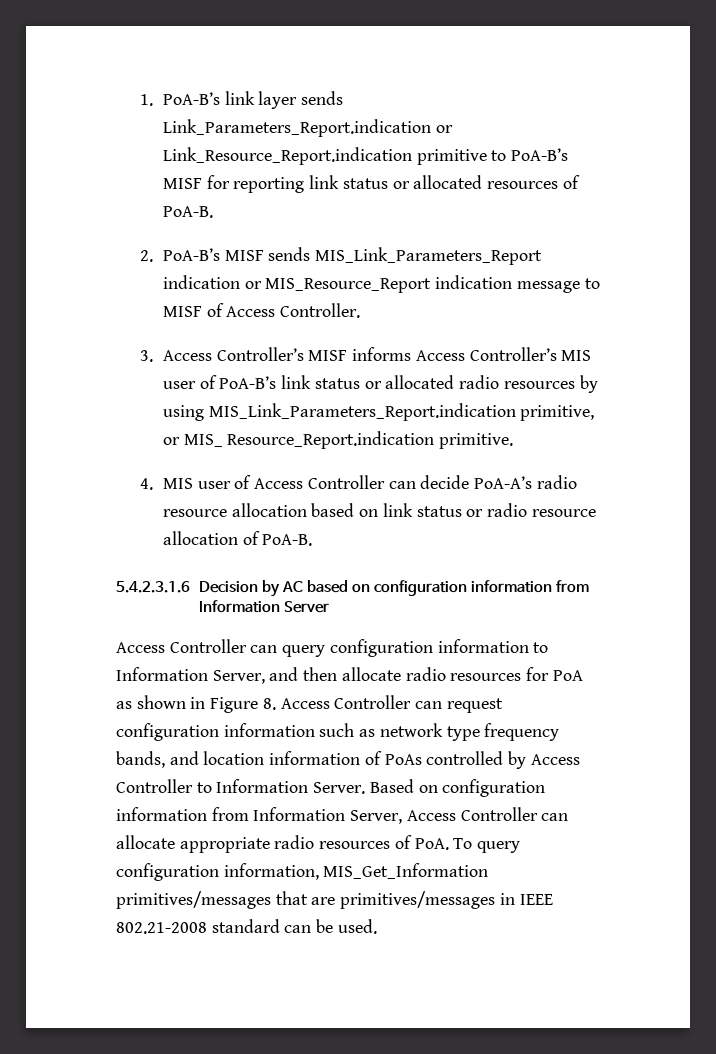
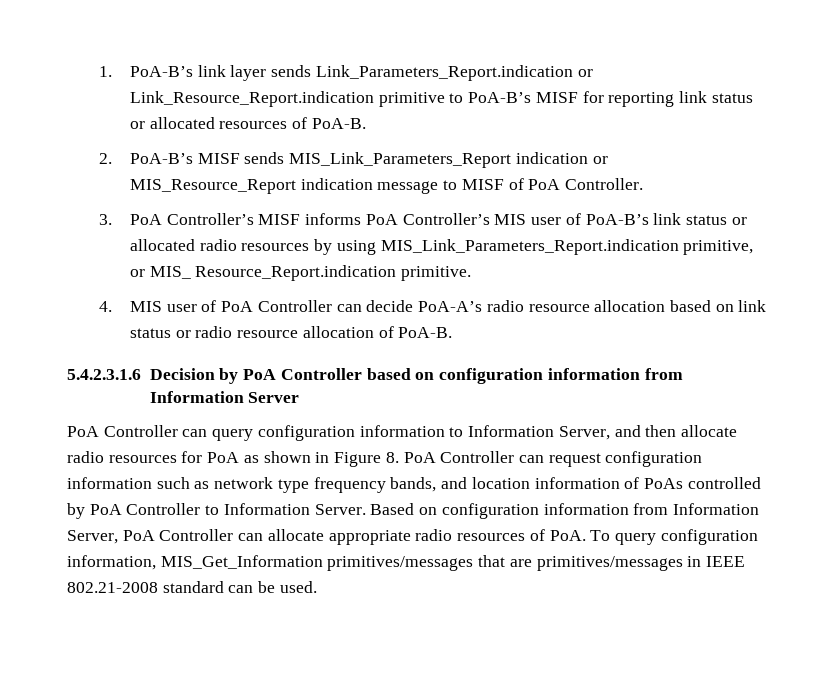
- 2. PoA-B’s MISF sends MIS_Link_Parameters_Report indication or MIS_Resource_Report indication message to MISF of Access Controller.
+ 2. PoA-B’s MISF sends MIS_Link_Parameters_Report indication or MIS_Resource_Report indication message to MISF of PoA Controller.
- 3. Access Controller’s MISF informs Access Controller’s MIS user of PoA-B’s link status or allocated radio resources by using MIS_Link_Parameters_Report.indication primitive, or MIS_ Resource_Report.indication primitive.
+ 3. PoA Controller’s MISF informs PoA Controller’s MIS user of PoA-B’s link status or allocated radio resources by using MIS_Link_Parameters_Report.indication primitive, or MIS_ Resource_Report.indication primitive.
- 4. MIS user of Access Controller can decide PoA-A’s radio resource allocation based on link status or radio resource allocation of PoA-B.
+ 4. MIS user of PoA Controller can decide PoA-A’s radio resource allocation based on link status or radio resource allocation of PoA-B.
- 5.4.2.3.1.6 Decision by AC based on configuration information from Information Server
+ 5.4.2.3.1.6 Decision by PoA Controller based on configuration information from Information Server
- Access Controller can query configuration information to Information Server, and then allocate radio resources for PoA as shown in Figure 8. Access Controller can request configuration information such as network type frequency bands, and location information of PoAs controlled by Access Controller to Information Server.
+ PoA Controller can query configuration information to Information Server, and then allocate radio resources for PoA as shown in Figure 8. PoA Controller can request configuration information such as network type frequency bands, and location information of PoAs controlled by PoA Controller to Information Server.
- Based on configuration information from Information Server, Access Controller can allocate appropriate radio resources of PoA. To query configuration information, MIS_Get_Information primitives/messages that are primitives/messages in IEEE 802.21-2008 standard can be used.
+ Based on configuration information from Information Server, PoA Controller can allocate appropriate radio resources of PoA. To query configuration information, MIS_Get_Information primitives/messages that are primitives/messages in IEEE 802.21-2008 standard can be used.

